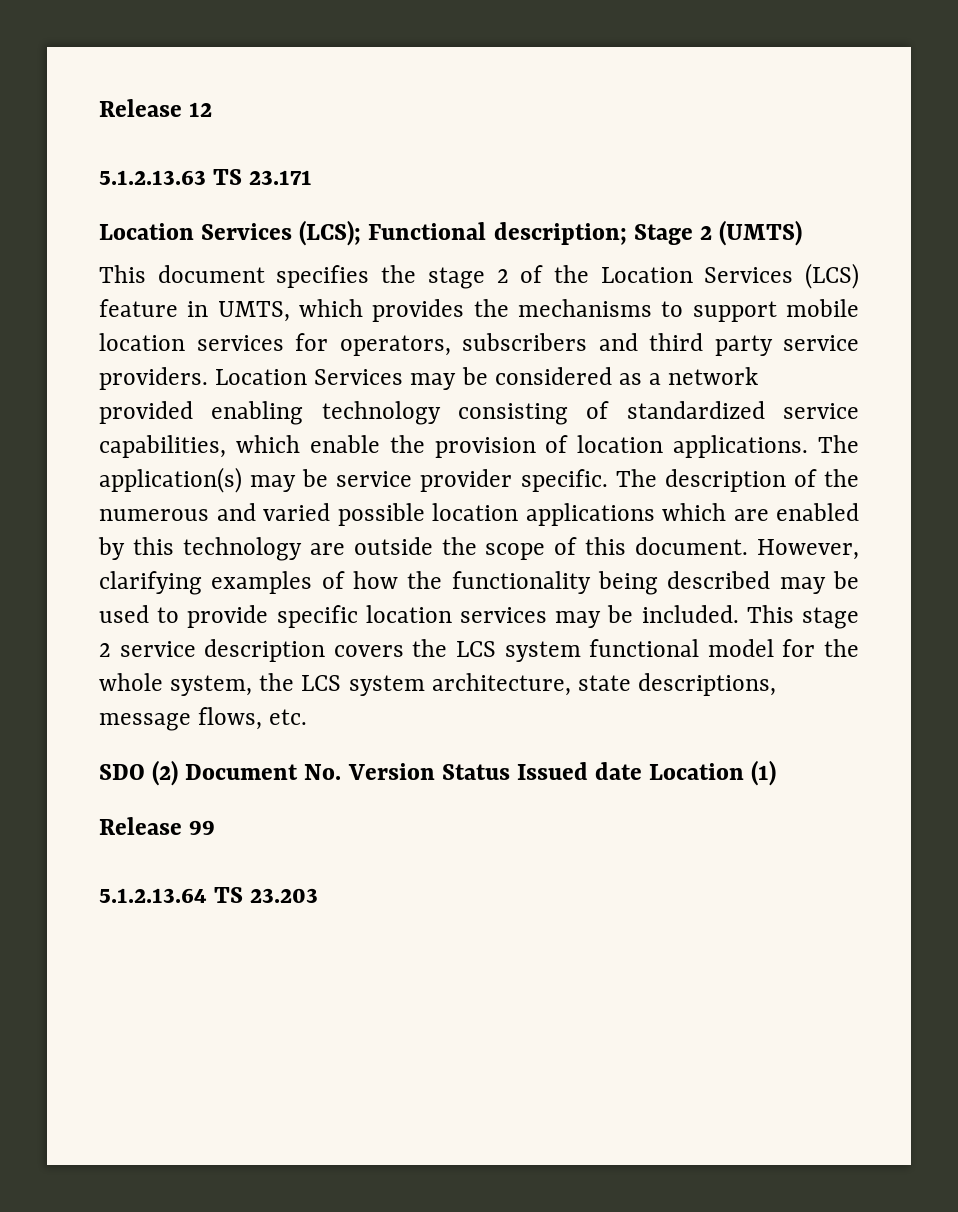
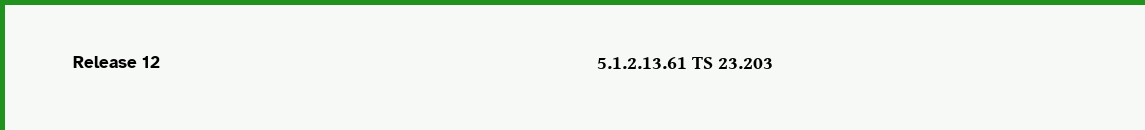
- 5.1.2.13.63 TS 23.171
- Location Services (LCS); Functional description; Stage 2 (UMTS)
- This document specifies the stage 2 of the Location Services (LCS) feature in UMTS, which provides the mechanisms to support mobile location services for operators, subscribers and third party service providers. Location Services may be considered as a network provided enabling technology consisting of standardized service capabilities, which enable the provision of location applications. The application(s) may be service provider specific. The description of the numerous and varied possible location applications which are enabled by this technology are outside the scope of this document. However, clarifying examples of how the functionality being described may be used to provide specific location services may be included. This stage 2 service description covers the LCS system functional model for the whole system, the LCS system architecture, state descriptions, message flows, etc.
- SDO (2) Document No. Version Status Issued date Location (1)
- Release 99
- 5.1.2.13.64 TS 23.203
+ 5.1.2.13.61 TS 23.203

